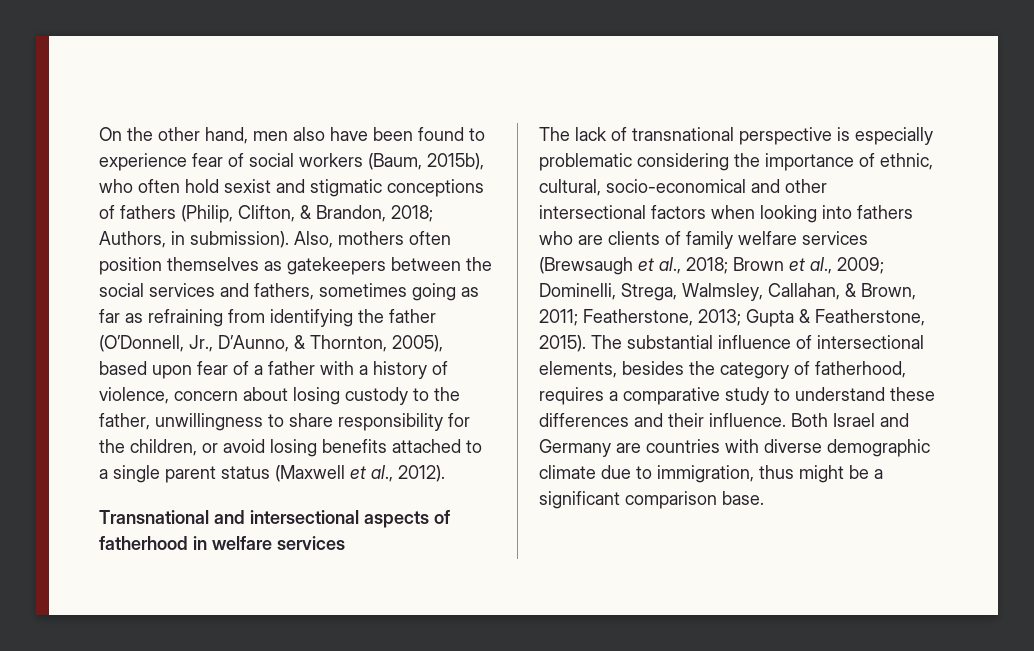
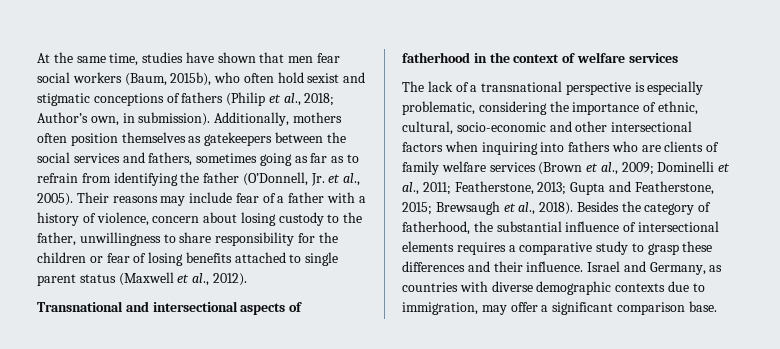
- On the other hand, men also have been found to experience fear of social workers (Baum, 2015b), who often hold sexist and stigmatic conceptions of fathers (Philip, Clifton, & Brandon, 2018; Authors, in submission).
+ At the same time, studies have shown that men fear social workers (Baum, 2015b), who often hold sexist and stigmatic conceptions of fathers (Philip et al., 2018; Author’s own, in submission).
- Also, mothers often position themselves as gatekeepers between the social services and fathers, sometimes going as far as refraining from identifying the father (O’Donnell, Jr., D’Aunno, & Thornton, 2005), based upon fear of a father with a history of violence, concern about losing custody to the father, unwillingness to share responsibility for the children, or avoid losing benefits attached to a single parent status (Maxwell et al., 2012).
+ Additionally, mothers often position themselves as gatekeepers between the social services and fathers, sometimes going as far as to refrain from identifying the father (O’Donnell, Jr. et al., 2005). Their reasons may include fear of a father with a history of violence, concern about losing custody to the father, unwillingness to share responsibility for the children or fear of losing benefits attached to single parent status (Maxwell et al., 2012).
- Transnational and intersectional aspects of fatherhood in welfare services
+ Transnational and intersectional aspects of fatherhood in the context of welfare services
- The lack of transnational perspective is especially problematic considering the importance of ethnic, cultural, socio-economical and other intersectional factors when looking into fathers who are clients of family welfare services (Brewsaugh et al., 2018; Brown et al., 2009; Dominelli, Strega, Walmsley, Callahan, & Brown, 2011; Featherstone, 2013; Gupta & Featherstone, 2015). The substantial influence of intersectional elements, besides the category of fatherhood, requires a comparative study to understand these differences and their influence.
+ The lack of a transnational perspective is especially problematic, considering the importance of ethnic, cultural, socio-economic and other intersectional factors when inquiring into fathers who are clients of family welfare services (Brown et al., 2009; Dominelli et al., 2011; Featherstone, 2013; Gupta and Featherstone, 2015; Brewsaugh et al., 2018). Besides the category of fatherhood, the substantial influence of intersectional elements requires a comparative study to grasp these differences and their influence.
- Both Israel and Germany are countries with diverse demographic climate due to immigration, thus might be a significant comparison base.
+ Israel and Germany, as countries with diverse demographic contexts due to immigration, may offer a significant comparison base.

